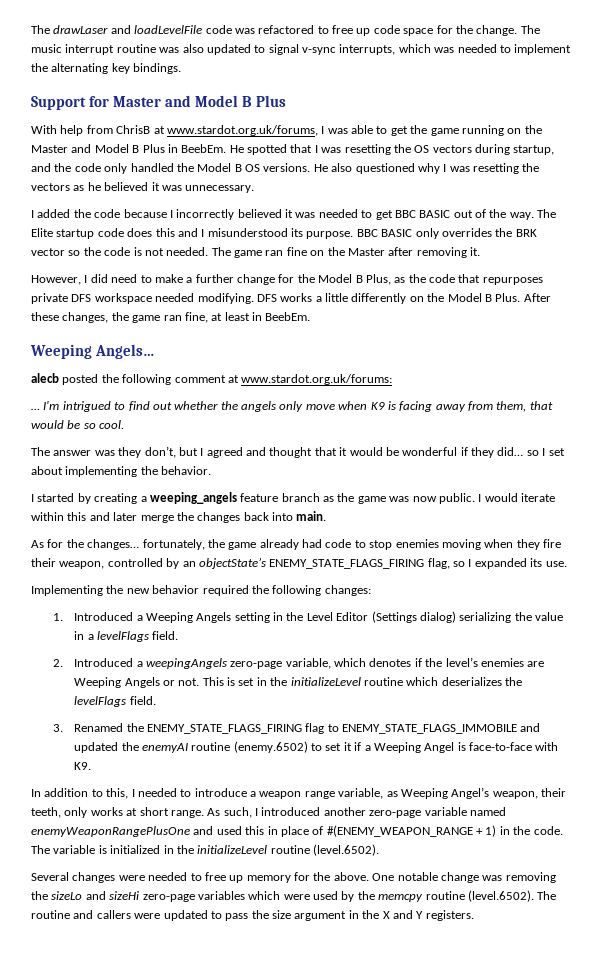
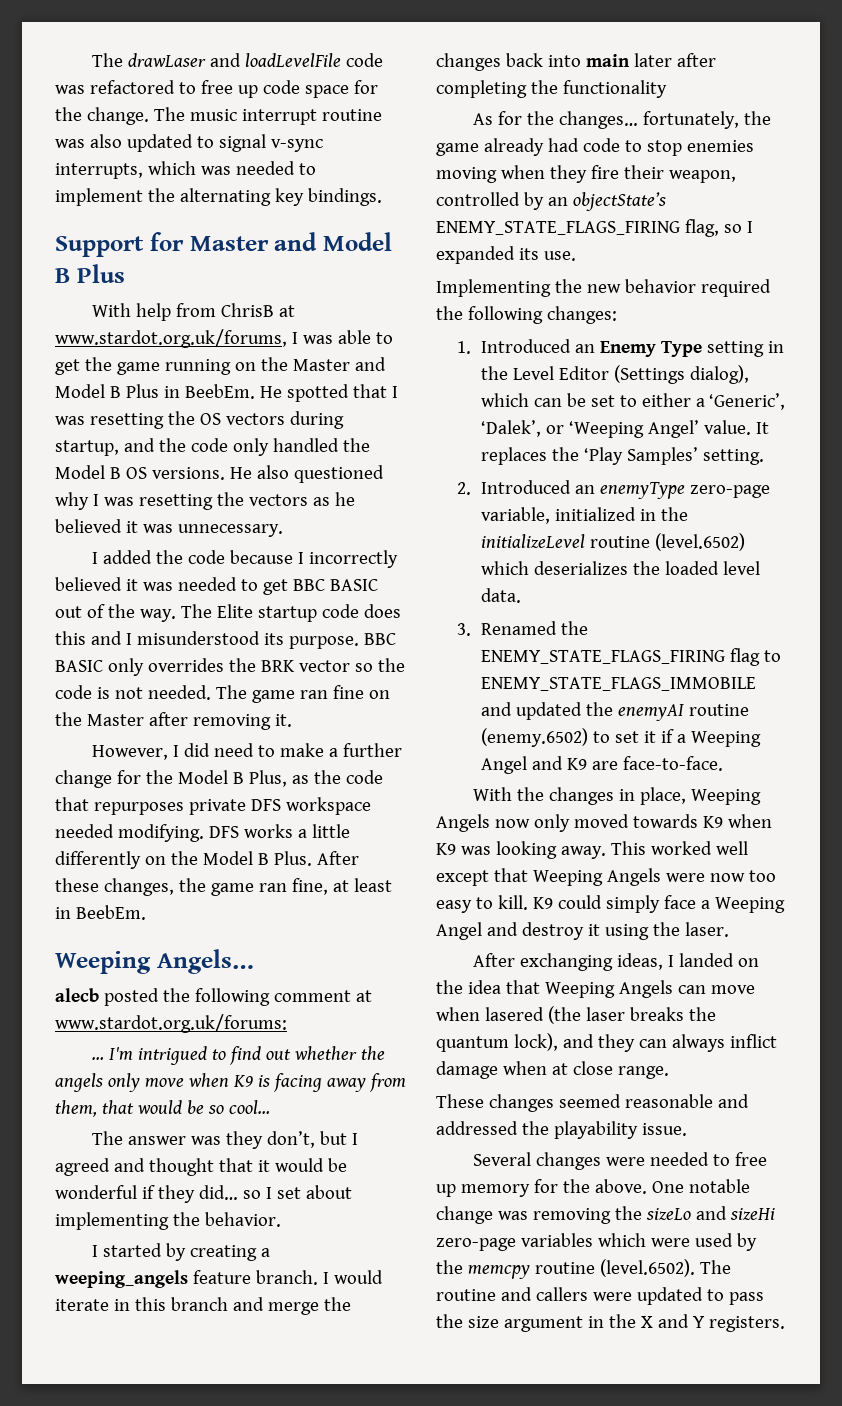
- I'm intrigued to find out whether the angels only move when K9 is facing away from them, that would be so cool.
+ I'm intrigued to find out whether the angels only move when K9 is facing away from them, that would be so cool…
- I started by creating a weeping_angels feature branch as the game was now public. I would iterate within this and later merge the changes back into main.
+ I started by creating a weeping_angels feature branch. I would iterate in this branch and merge the changes back into main later after completing the functionality
- 1. Introduced a Weeping Angels setting in the Level Editor (Settings dialog) serializing the value in a levelFlags field.
- 2. Introduced a weepingAngels zero-page variable, which denotes if the level’s enemies are Weeping Angels or not. This is set in the initializeLevel routine which deserializes the levelFlags field.
+ 1. Introduced an Enemy Type setting in the Level Editor (Settings dialog), which can be set to either a ‘Generic’, ‘Dalek’, or ‘Weeping Angel’ value. It replaces the ‘Play Samples’ setting.
+ 2. Introduced an enemyType zero-page variable, initialized in the initializeLevel routine (level.6502) which deserializes the loaded level data.
- 3. Renamed the ENEMY_STATE_FLAGS_FIRING flag to ENEMY_STATE_FLAGS_IMMOBILE and updated the enemyAI routine (enemy.6502) to set it if a Weeping Angel is face-to-face with K9.
- In addition to this, I needed to introduce a weapon range variable, as Weeping Angel’s weapon, their teeth, only works at short range. As such, I introduced another zero-page variable named enemyWeaponRangePlusOne and used this in place of #(ENEMY_WEAPON_RANGE + 1) in the code. The variable is initialized in the initializeLevel routine (level.6502).
+ 3. Renamed the ENEMY_STATE_FLAGS_FIRING flag to ENEMY_STATE_FLAGS_IMMOBILE and updated the enemyAI routine (enemy.6502) to set it if a Weeping Angel and K9 are face-to-face.
+ With the changes in place, Weeping Angels now only moved towards K9 when K9 was looking away. This worked well except that Weeping Angels were now too easy to kill. K9 could simply face a Weeping Angel and destroy it using the laser.
+ After exchanging ideas, I landed on the idea that Weeping Angels can move when lasered (the laser breaks the quantum lock), and they can always inflict damage when at close range.
+ These changes seemed reasonable and addressed the playability issue.

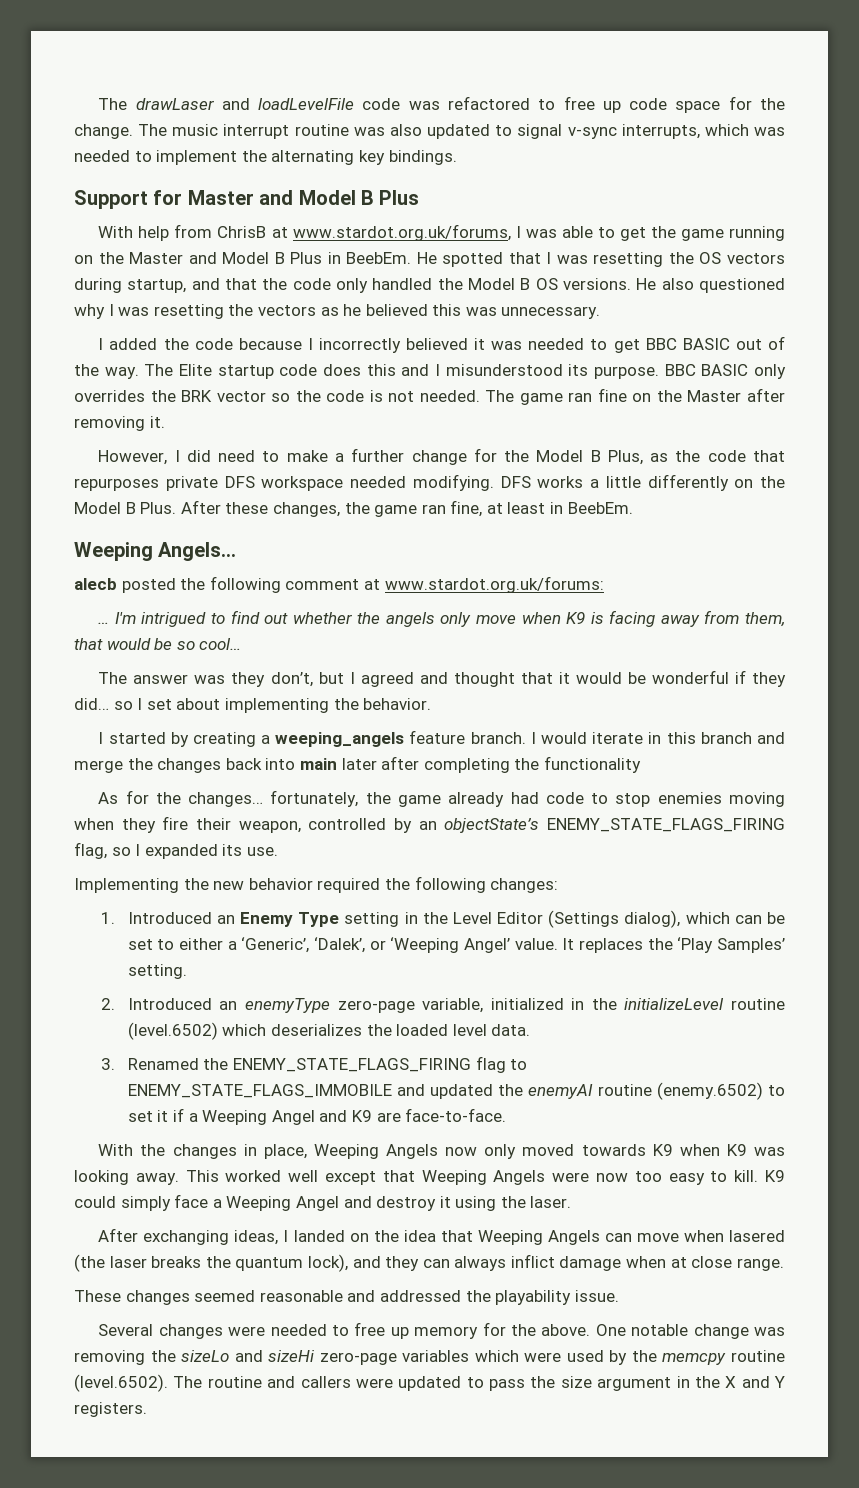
- He spotted that I was resetting the OS vectors during startup, and the code only handled the Model B OS versions.
+ He spotted that I was resetting the OS vectors during startup, and that the code only handled the Model B OS versions.
- He also questioned why I was resetting the vectors as he believed it was unnecessary.
+ He also questioned why I was resetting the vectors as he believed this was unnecessary.

